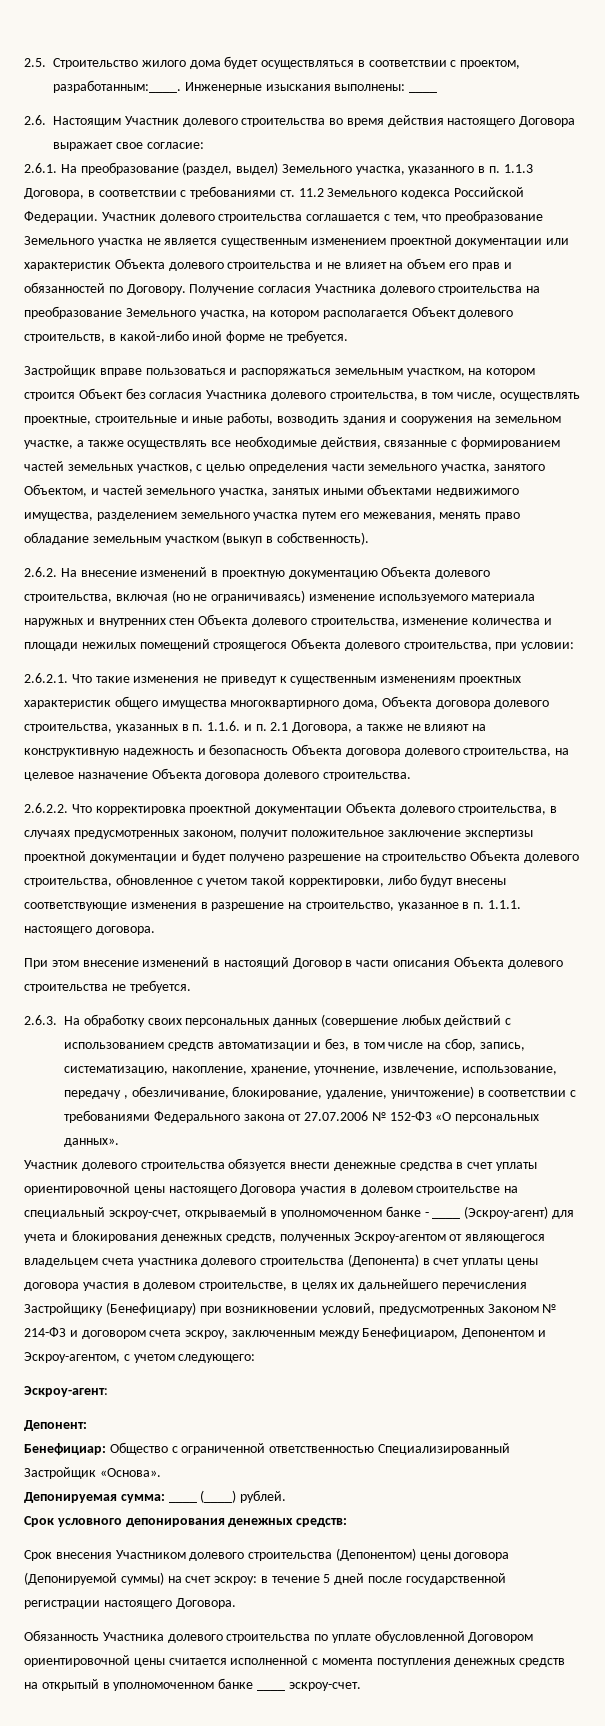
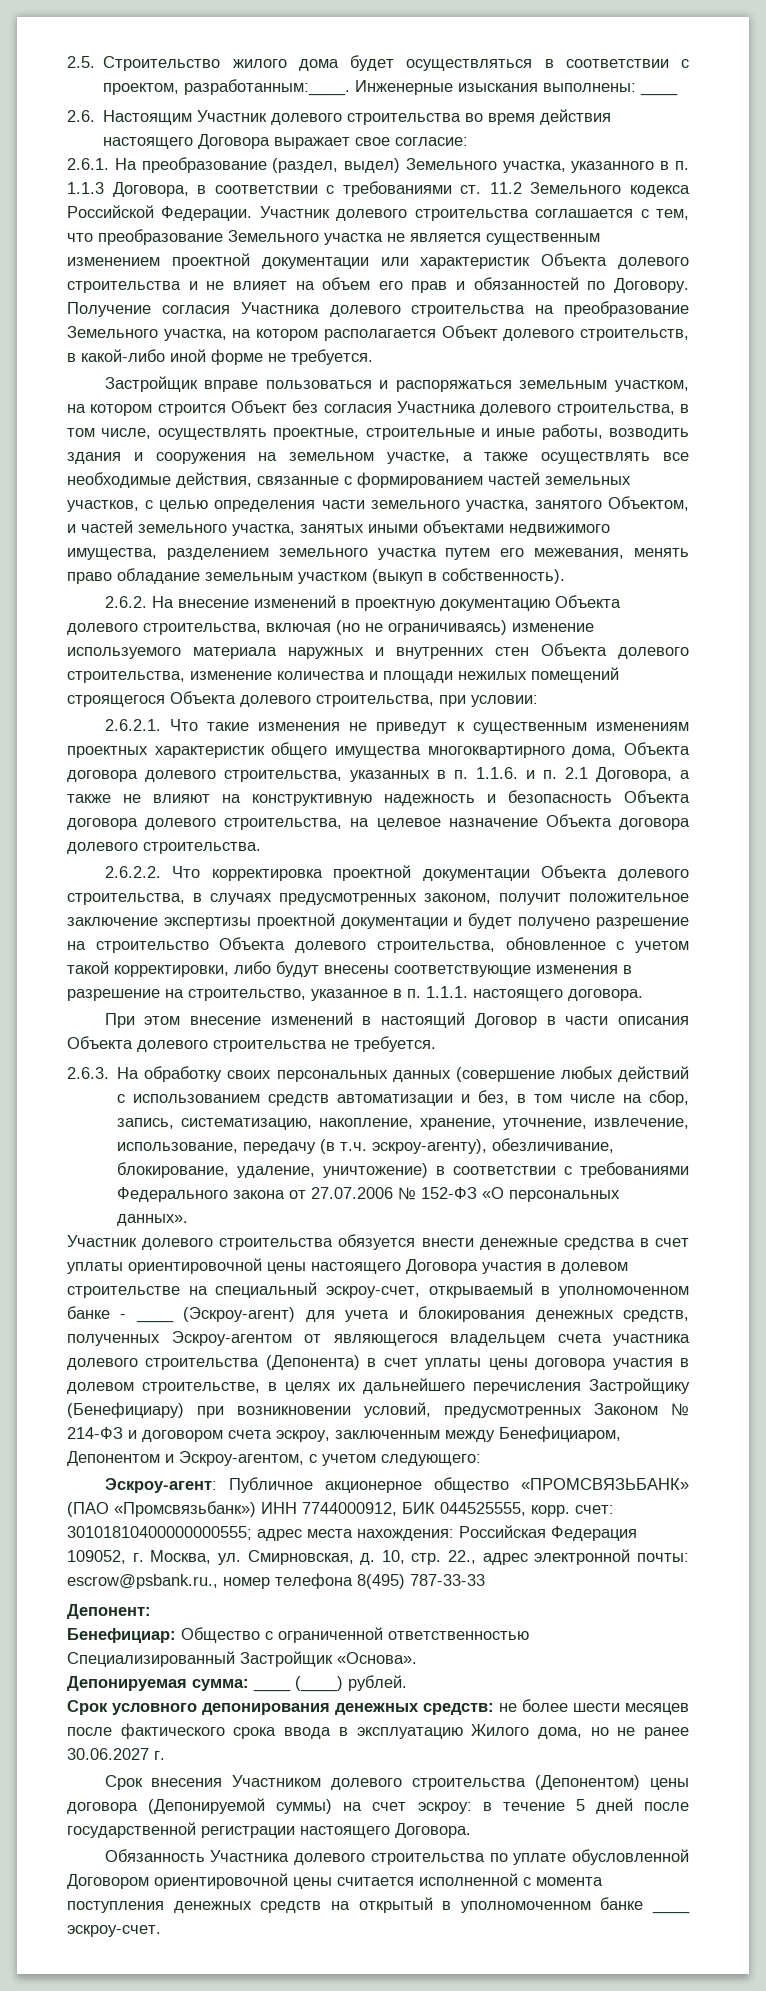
- 2.6.3. На обработку своих персональных данных (совершение любых действий с использованием средств автоматизации и без, в том числе на сбор, запись, систематизацию, накопление, хранение, уточнение, извлечение, использование, передачу , обезличивание, блокирование, удаление, уничтожение) в соответствии с требованиями Федерального закона от 27.07.2006 № 152-ФЗ «О персональных данных».
+ 2.6.3. На обработку своих персональных данных (совершение любых действий с использованием средств автоматизации и без, в том числе на сбор, запись, систематизацию, накопление, хранение, уточнение, извлечение, использование, передачу (в т.ч. эскроу-агенту), обезличивание, блокирование, удаление, уничтожение) в соответствии с требованиями Федерального закона от 27.07.2006 № 152-ФЗ «О персональных данных».
- Эскроу-агент:
+ Эскроу-агент: Публичное акционерное общество «ПРОМСВЯЗЬБАНК» (ПАО «Промсвязьбанк») ИНН 7744000912, БИК 044525555, корр. счет: 30101810400000000555; адрес места нахождения: Российская Федерация 109052, г. Москва, ул. Смирновская, д. 10, стр. 22., адрес электронной почты: escrow@psbank.ru., номер телефона 8(495) 787-33-33
- Срок условного депонирования денежных средств:
+ Срок условного депонирования денежных средств: не более шести месяцев после фактического срока ввода в эксплуатацию Жилого дома, но не ранее 30.06.2027 г.

